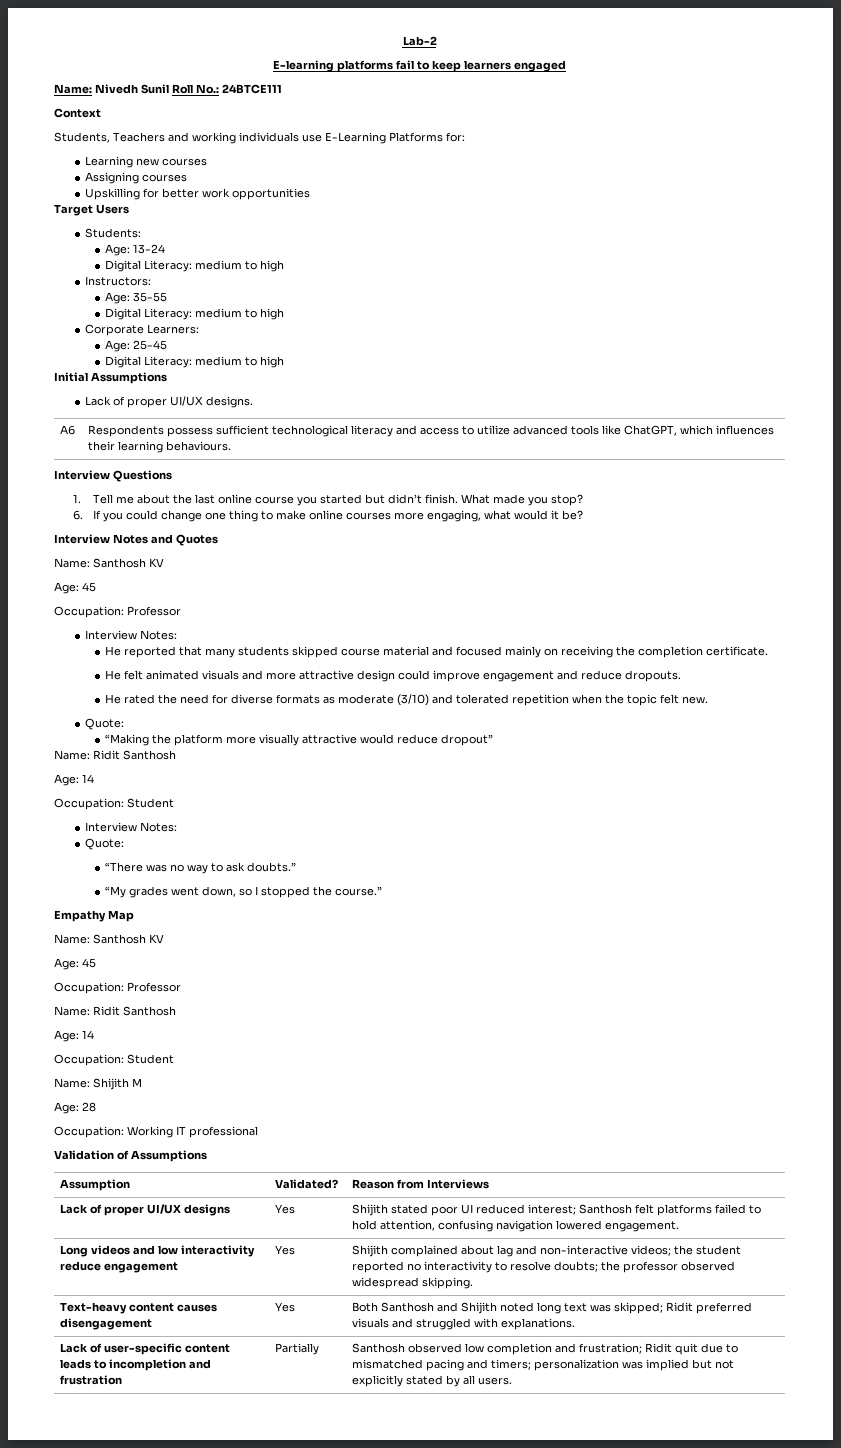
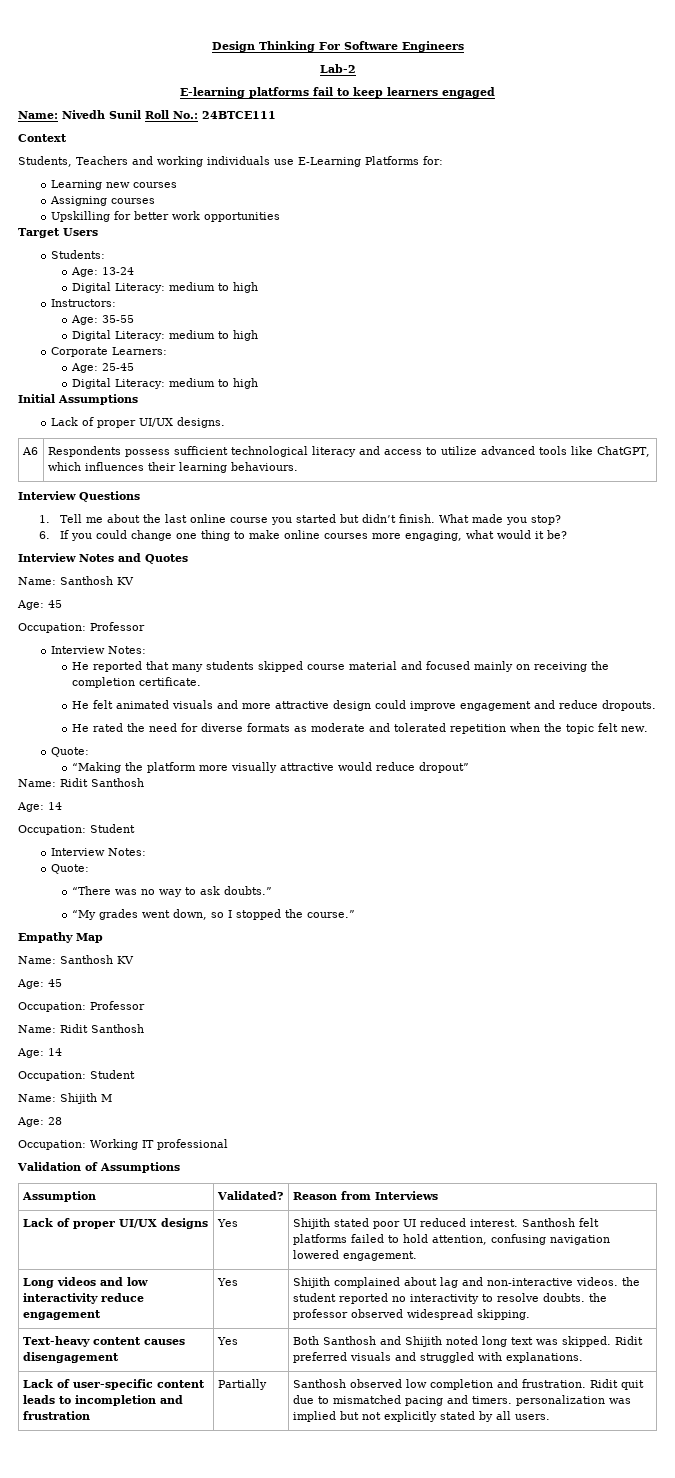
+ Design Thinking For Software Engineers
- He rated the need for diverse formats as moderate (3/10) and tolerated repetition when the topic felt new.
+ He rated the need for diverse formats as moderate and tolerated repetition when the topic felt new.
- Lack of proper UI/UX designs | Yes | Shijith stated poor UI reduced interest; Santhosh felt platforms failed to hold attention, confusing navigation lowered engagement.
+ Lack of proper UI/UX designs | Yes | Shijith stated poor UI reduced interest. Santhosh felt platforms failed to hold attention, confusing navigation lowered engagement.
- Long videos and low interactivity reduce engagement | Yes | Shijith complained about lag and non-interactive videos; the student reported no interactivity to resolve doubts; the professor observed widespread skipping.
+ Long videos and low interactivity reduce engagement | Yes | Shijith complained about lag and non-interactive videos. the student reported no interactivity to resolve doubts. the professor observed widespread skipping.
- Text-heavy content causes disengagement | Yes | Both Santhosh and Shijith noted long text was skipped; Ridit preferred visuals and struggled with explanations.
+ Text-heavy content causes disengagement | Yes | Both Santhosh and Shijith noted long text was skipped. Ridit preferred visuals and struggled with explanations.
- Lack of user-specific content leads to incompletion and frustration | Partially | Santhosh observed low completion and frustration; Ridit quit due to mismatched pacing and timers; personalization was implied but not explicitly stated by all users.
+ Lack of user-specific content leads to incompletion and frustration | Partially | Santhosh observed low completion and frustration. Ridit quit due to mismatched pacing and timers. personalization was implied but not explicitly stated by all users.

